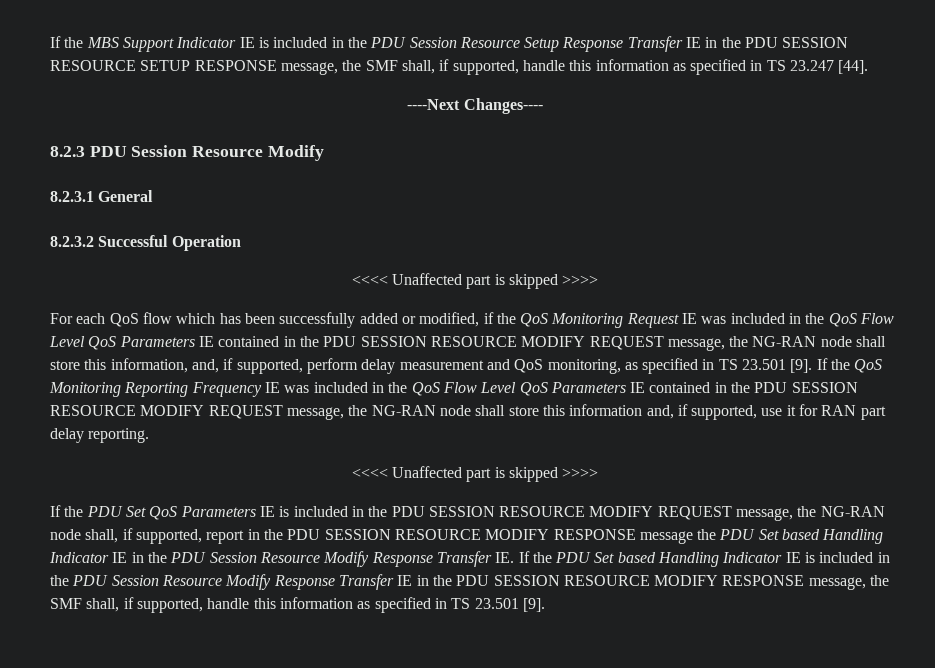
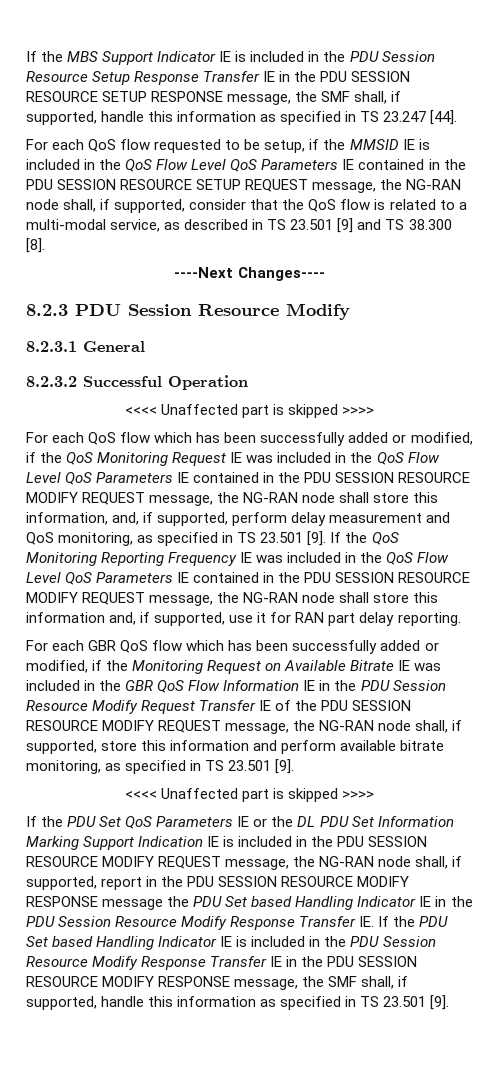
+ For each QoS flow requested to be setup, if the MMSID IE is included in the QoS Flow Level QoS Parameters IE contained in the PDU SESSION RESOURCE SETUP REQUEST message, the NG-RAN node shall, if supported, consider that the QoS flow is related to a multi-modal service, as described in TS 23.501 [9] and TS 38.300 [8].
+ For each GBR QoS flow which has been successfully added or modified, if the Monitoring Request on Available Bitrate IE was included in the GBR QoS Flow Information IE in the PDU Session Resource Modify Request Transfer IE of the PDU SESSION RESOURCE MODIFY REQUEST message, the NG-RAN node shall, if supported, store this information and perform available bitrate monitoring, as specified in TS 23.501 [9].
- If the PDU Set QoS Parameters IE is included in the PDU SESSION RESOURCE MODIFY REQUEST message, the NG-RAN node shall, if supported, report in the PDU SESSION RESOURCE MODIFY RESPONSE message the PDU Set based Handling Indicator IE in the PDU Session Resource Modify Response Transfer IE. If the PDU Set based Handling Indicator IE is included in the PDU Session Resource Modify Response Transfer IE in the PDU SESSION RESOURCE MODIFY RESPONSE message, the SMF shall, if supported, handle this information as specified in TS 23.501 [9].
+ If the PDU Set QoS Parameters IE or the DL PDU Set Information Marking Support Indication IE is included in the PDU SESSION RESOURCE MODIFY REQUEST message, the NG-RAN node shall, if supported, report in the PDU SESSION RESOURCE MODIFY RESPONSE message the PDU Set based Handling Indicator IE in the PDU Session Resource Modify Response Transfer IE. If the PDU Set based Handling Indicator IE is included in the PDU Session Resource Modify Response Transfer IE in the PDU SESSION RESOURCE MODIFY RESPONSE message, the SMF shall, if supported, handle this information as specified in TS 23.501 [9].

